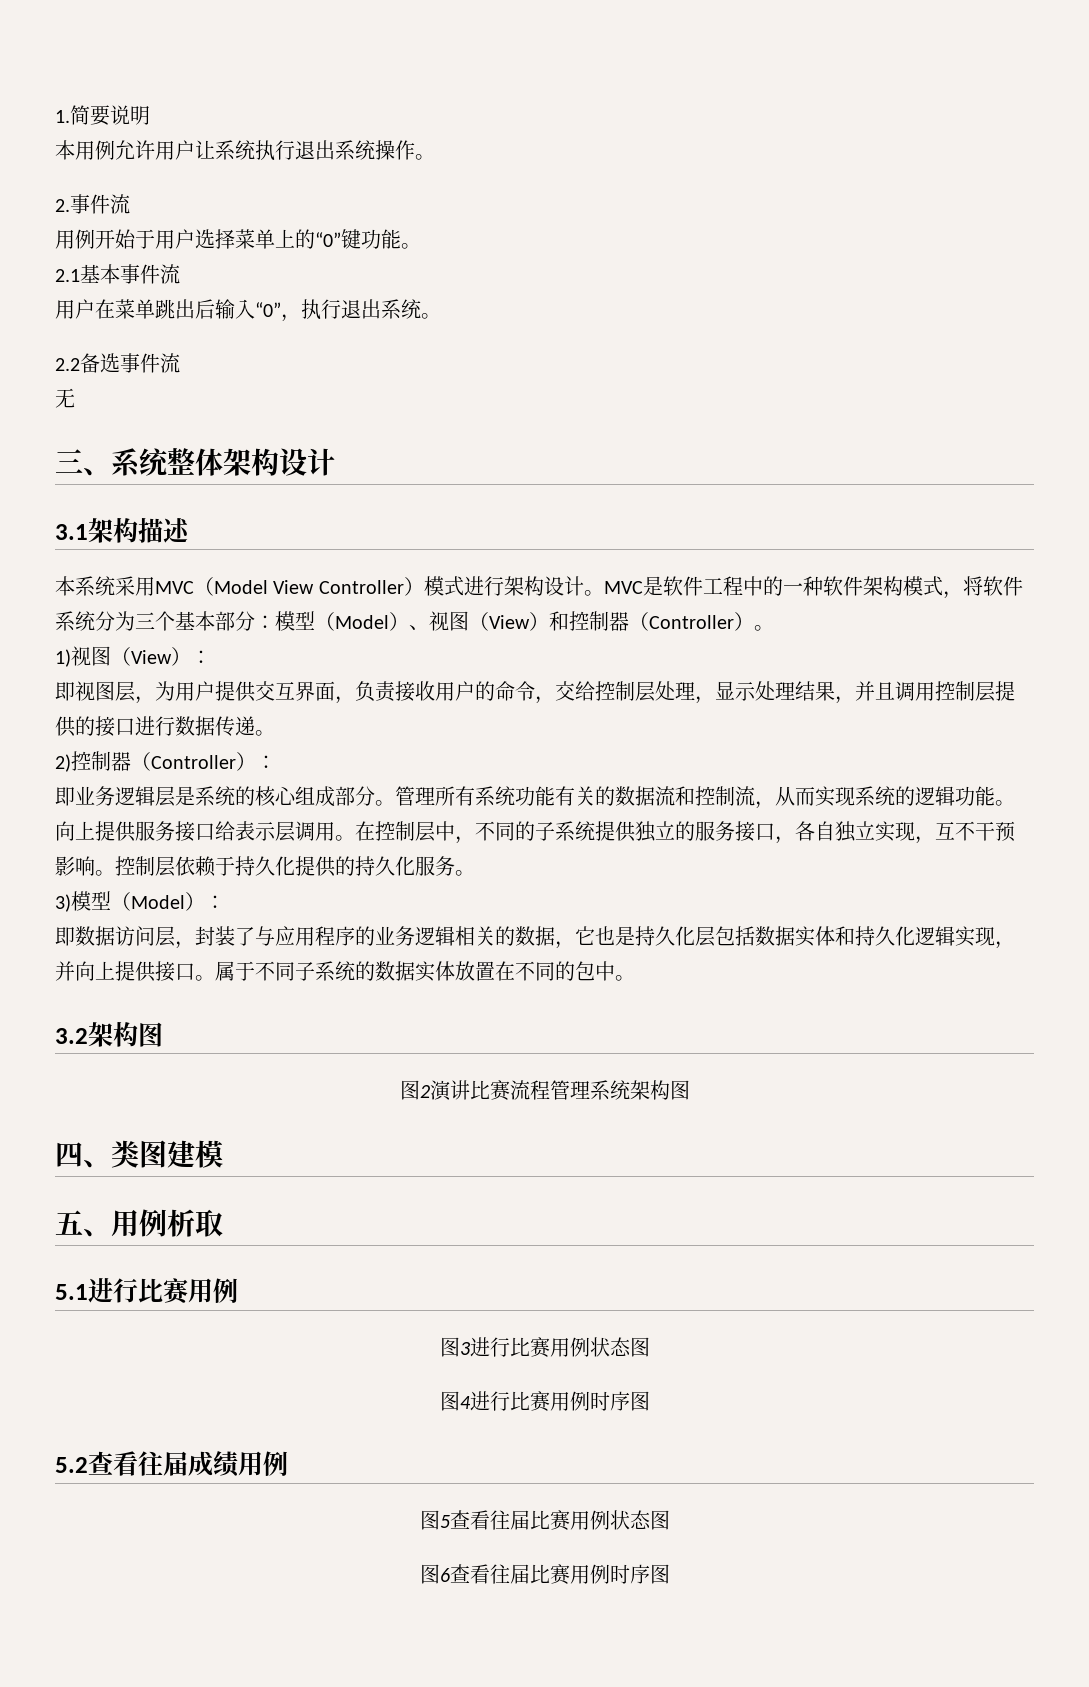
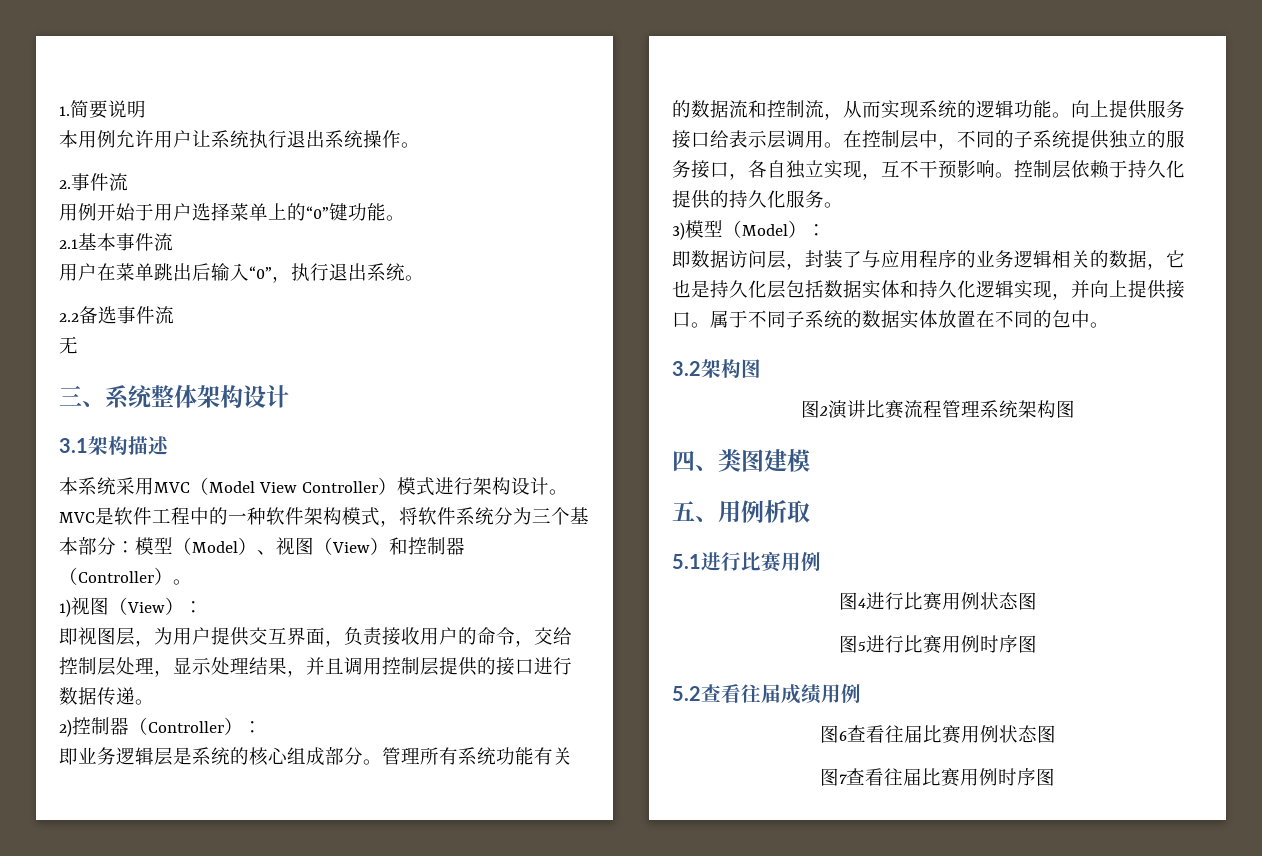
- 图3进行比赛用例状态图
+ 图4进行比赛用例状态图
- 图4进行比赛用例时序图
+ 图5进行比赛用例时序图
- 图5查看往届比赛用例状态图
+ 图6查看往届比赛用例状态图
- 图6查看往届比赛用例时序图
+ 图7查看往届比赛用例时序图

